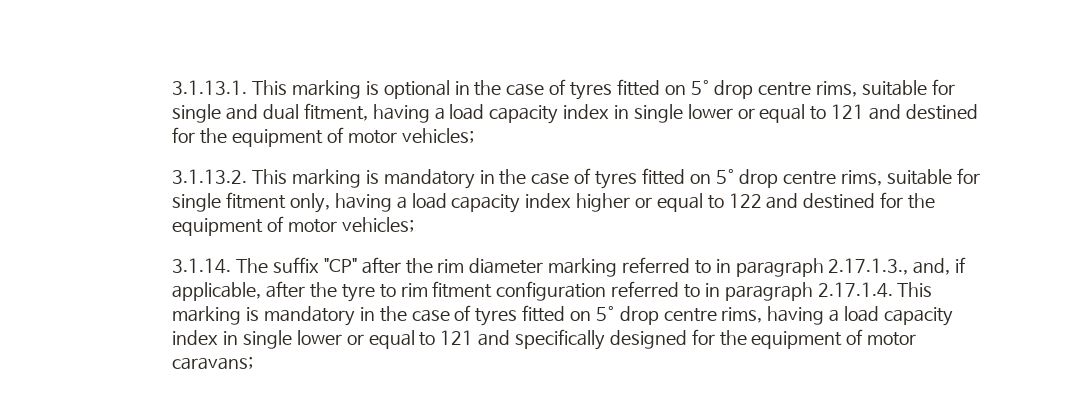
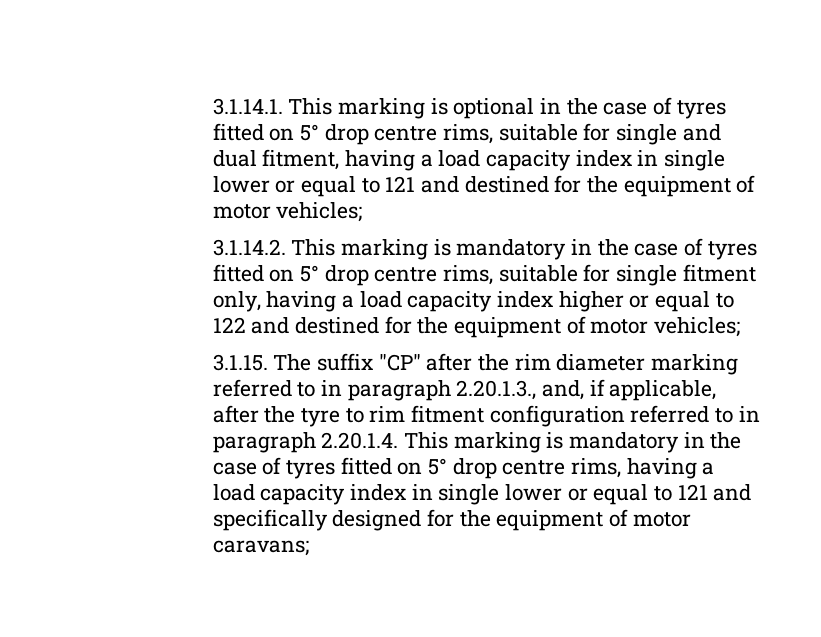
- 3.1.13.1. This marking is optional in the case of tyres fitted on 5° drop centre rims, suitable for single and dual fitment, having a load capacity index in single lower or equal to 121 and destined for the equipment of motor vehicles;
+ 3.1.14.1. This marking is optional in the case of tyres fitted on 5° drop centre rims, suitable for single and dual fitment, having a load capacity index in single lower or equal to 121 and destined for the equipment of motor vehicles;
- 3.1.13.2. This marking is mandatory in the case of tyres fitted on 5° drop centre rims, suitable for single fitment only, having a load capacity index higher or equal to 122 and destined for the equipment of motor vehicles;
+ 3.1.14.2. This marking is mandatory in the case of tyres fitted on 5° drop centre rims, suitable for single fitment only, having a load capacity index higher or equal to 122 and destined for the equipment of motor vehicles;
- 3.1.14. The suffix "CP" after the rim diameter marking referred to in paragraph 2.17.1.3., and, if applicable, after the tyre to rim fitment configuration referred to in paragraph 2.17.1.4. This marking is mandatory in the case of tyres fitted on 5° drop centre rims, having a load capacity index in single lower or equal to 121 and specifically designed for the equipment of motor caravans;
+ 3.1.15. The suffix "CP" after the rim diameter marking referred to in paragraph 2.20.1.3., and, if applicable, after the tyre to rim fitment configuration referred to in paragraph 2.20.1.4. This marking is mandatory in the case of tyres fitted on 5° drop centre rims, having a load capacity index in single lower or equal to 121 and specifically designed for the equipment of motor caravans;

